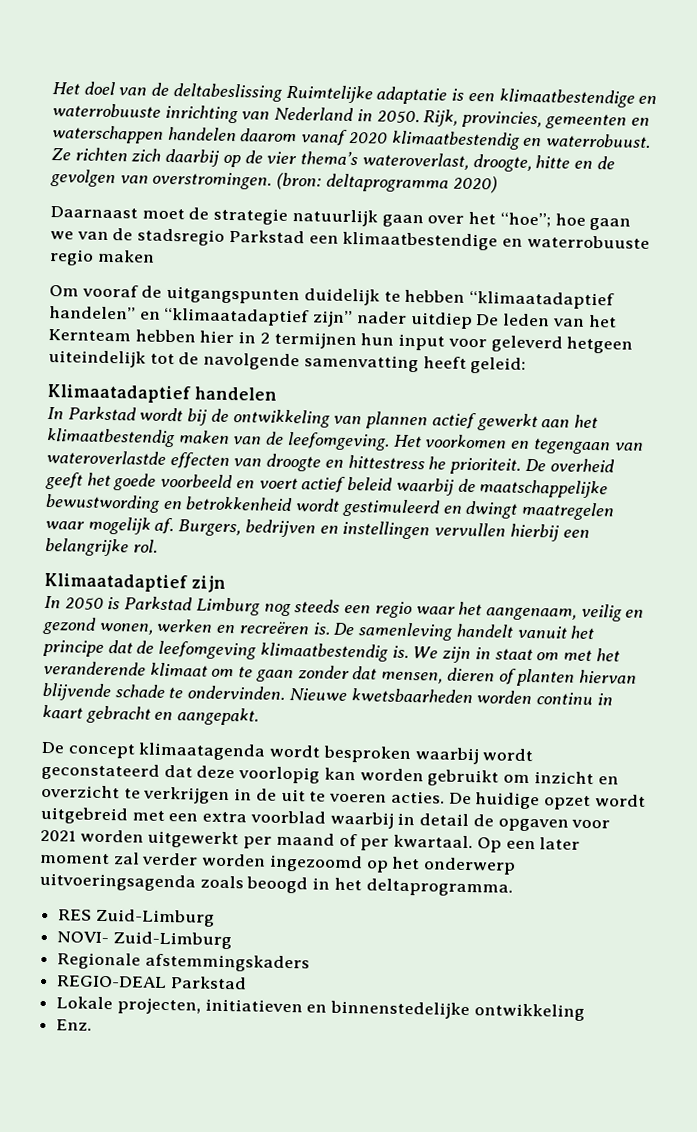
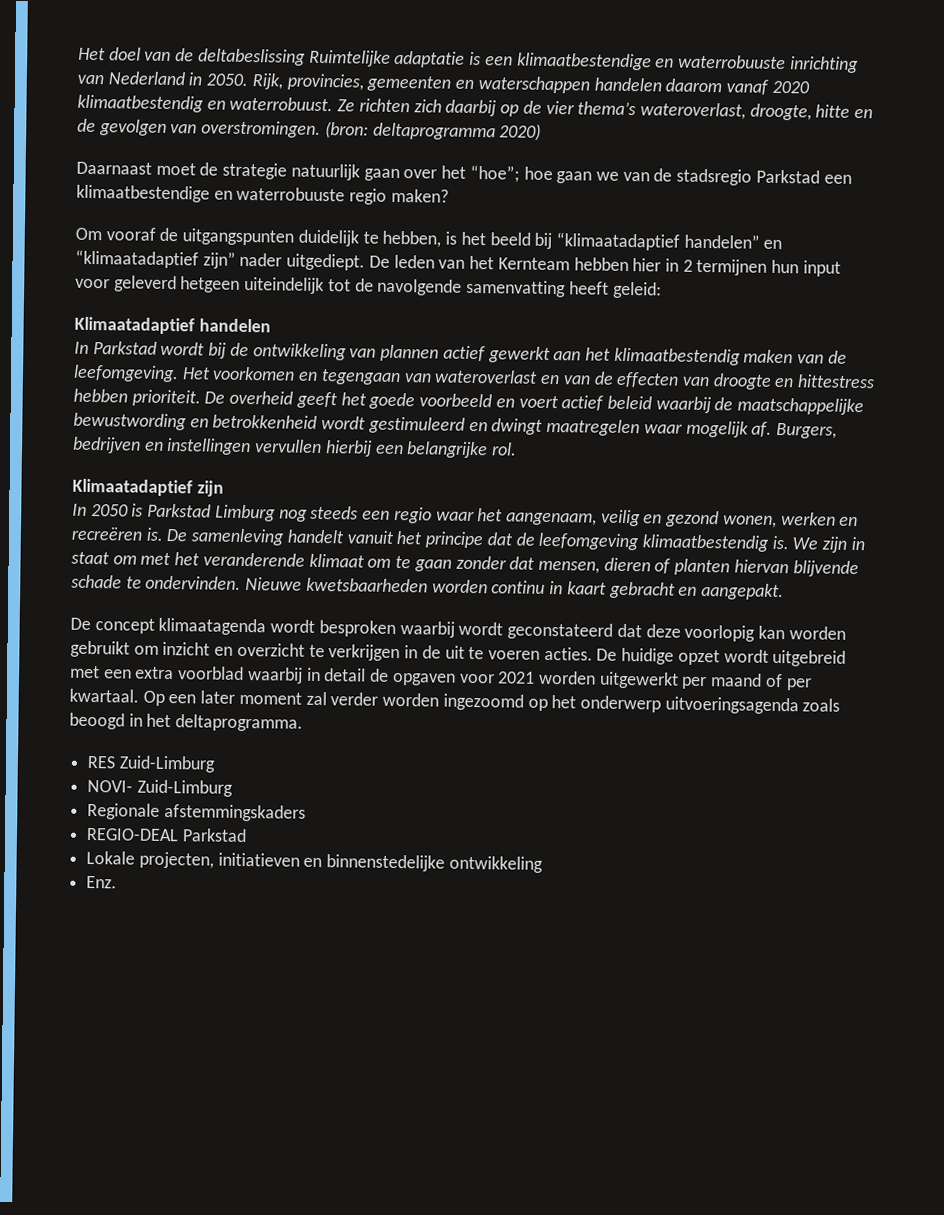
- Daarnaast moet de strategie natuurlijk gaan over het “hoe”; hoe gaan we van de stadsregio Parkstad een klimaatbestendige en waterrobuuste regio maken
+ Daarnaast moet de strategie natuurlijk gaan over het “hoe”; hoe gaan we van de stadsregio Parkstad een klimaatbestendige en waterrobuuste regio maken?
- Om vooraf de uitgangspunten duidelijk te hebben “klimaatadaptief handelen” en “klimaatadaptief zijn” nader uitdiep De leden van het Kernteam hebben hier in 2 termijnen hun input voor geleverd hetgeen uiteindelijk tot de navolgende samenvatting heeft geleid:
+ Om vooraf de uitgangspunten duidelijk te hebben, is het beeld bij “klimaatadaptief handelen” en “klimaatadaptief zijn” nader uitgediept. De leden van het Kernteam hebben hier in 2 termijnen hun input voor geleverd hetgeen uiteindelijk tot de navolgende samenvatting heeft geleid:
- Het voorkomen en tegengaan van wateroverlastde effecten van droogte en hittestress he prioriteit.
+ Het voorkomen en tegengaan van wateroverlast en van de effecten van droogte en hittestress hebben prioriteit.

